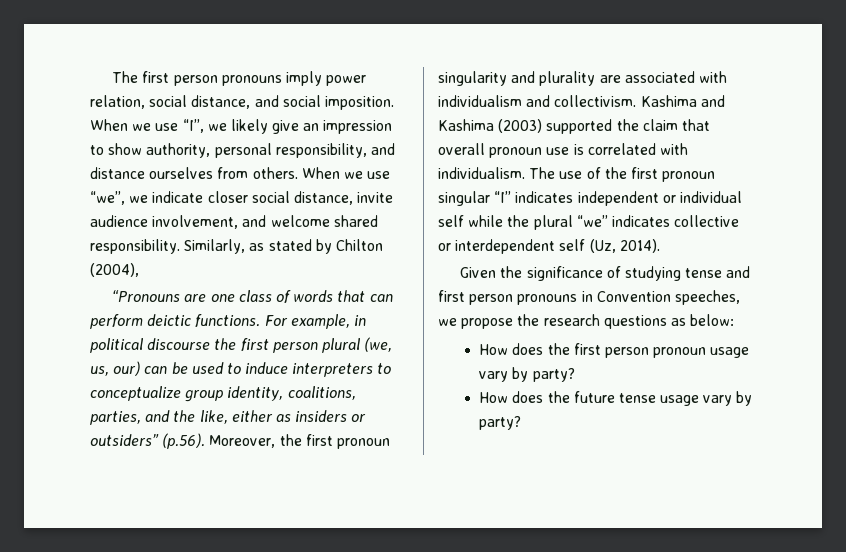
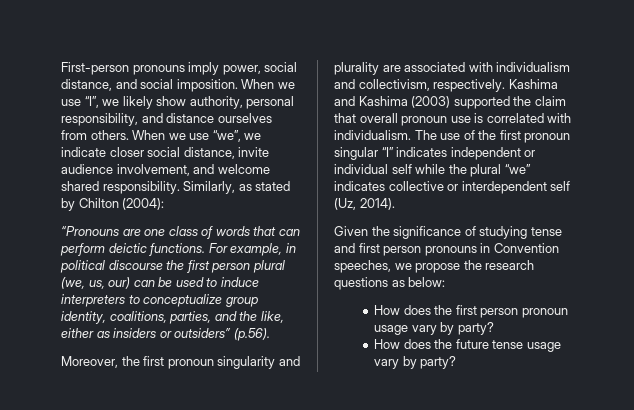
- The first person pronouns imply power relation, social distance, and social imposition.
+ First-person pronouns imply power, social distance, and social imposition.
- When we use “I”, we likely give an impression to show authority, personal responsibility, and distance ourselves from others.
+ When we use “I”, we likely show authority, personal responsibility, and distance ourselves from others.
- Similarly, as stated by Chilton (2004),
+ Similarly, as stated by Chilton (2004):
- For example, in political discourse the first person plural (we, us, our) can be used to induce interpreters to conceptualize group identity, coalitions, parties, and the like, either as insiders or outsiders” (p.56). Moreover, the first pronoun singularity and plurality are associated with individualism and collectivism.
+ For example, in political discourse the first person plural (we, us, our) can be used to induce interpreters to conceptualize group identity, coalitions, parties, and the like, either as insiders or outsiders” (p.56).
+ Moreover, the first pronoun singularity and plurality are associated with individualism and collectivism, respectively.

